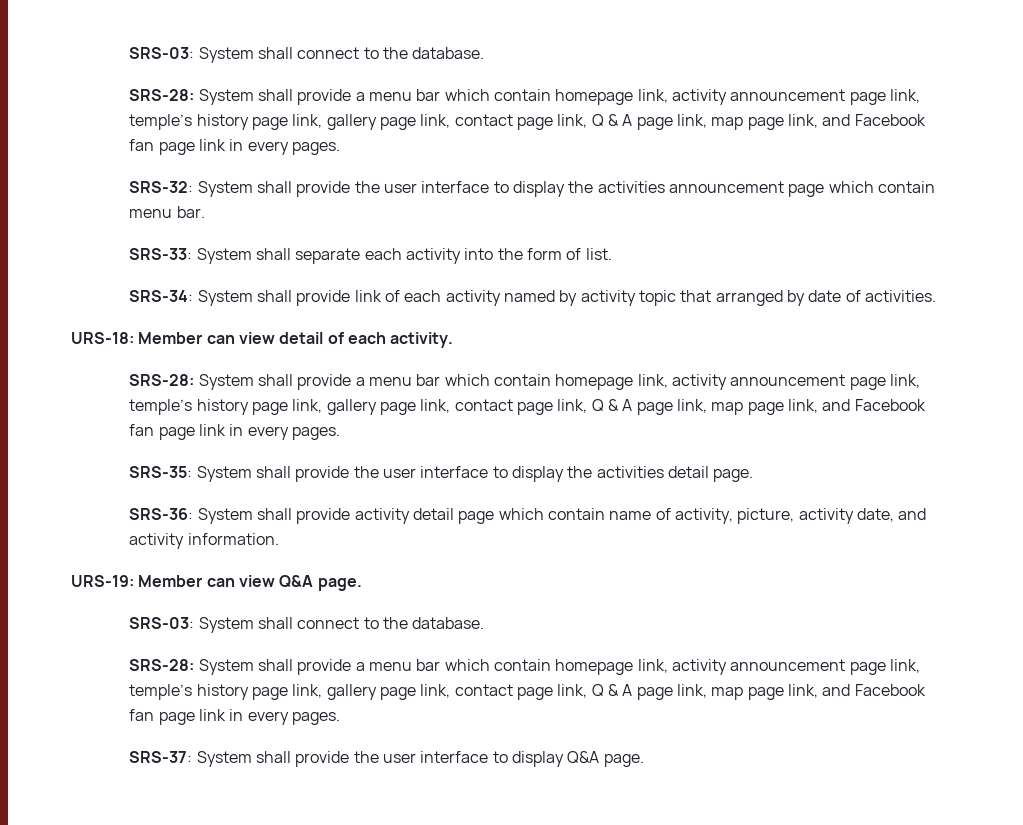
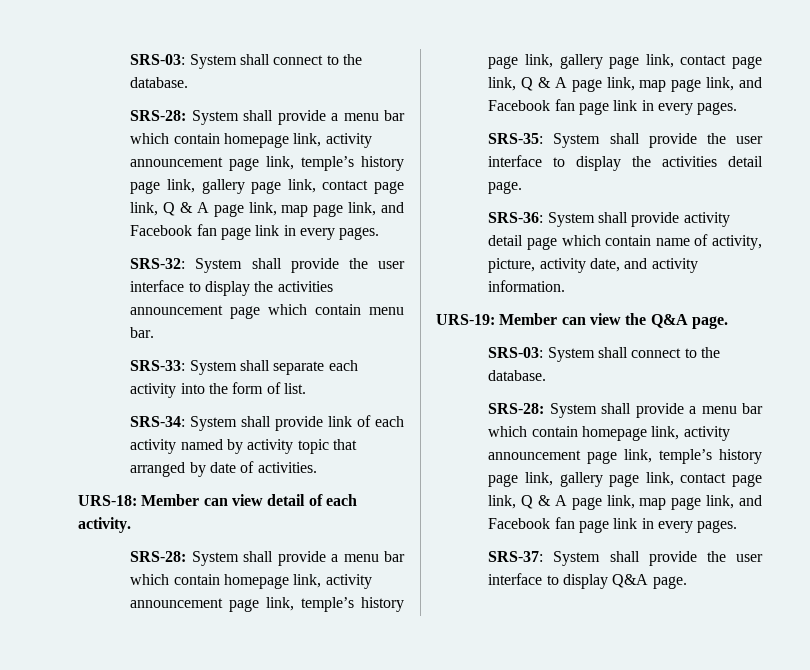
- URS-19: Member can view Q&A page.
+ URS-19: Member can view the Q&A page.

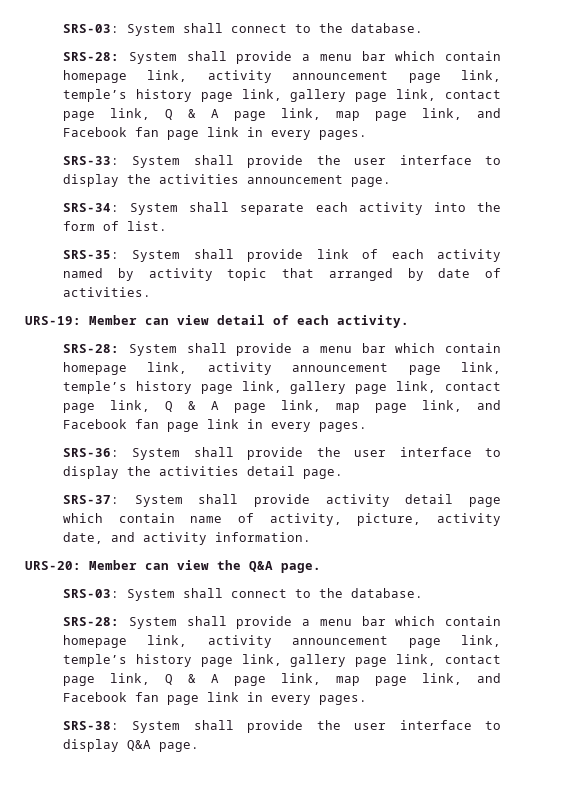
- SRS-32: System shall provide the user interface to display the activities announcement page which contain menu bar.
- SRS-33: System shall separate each activity into the form of list.
+ SRS-33: System shall provide the user interface to display the activities announcement page.
+ SRS-34: System shall separate each activity into the form of list.
- SRS-34: System shall provide link of each activity named by activity topic that arranged by date of activities.
+ SRS-35: System shall provide link of each activity named by activity topic that arranged by date of activities.
- URS-18: Member can view detail of each activity.
+ URS-19: Member can view detail of each activity.
- SRS-35: System shall provide the user interface to display the activities detail page.
+ SRS-36: System shall provide the user interface to display the activities detail page.
- SRS-36: System shall provide activity detail page which contain name of activity, picture, activity date, and activity information.
+ SRS-37: System shall provide activity detail page which contain name of activity, picture, activity date, and activity information.
- URS-19: Member can view the Q&A page.
+ URS-20: Member can view the Q&A page.
- SRS-37: System shall provide the user interface to display Q&A page.
+ SRS-38: System shall provide the user interface to display Q&A page.

